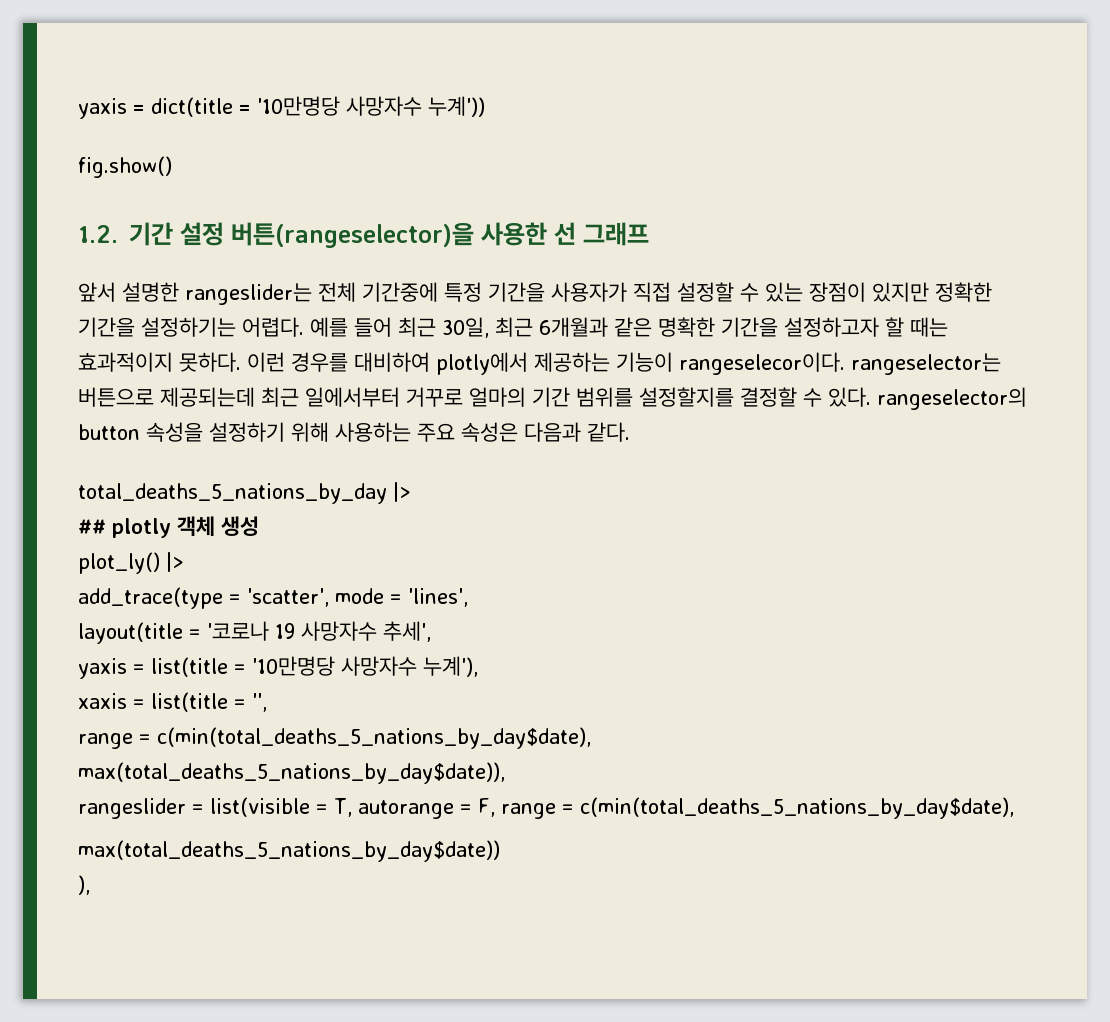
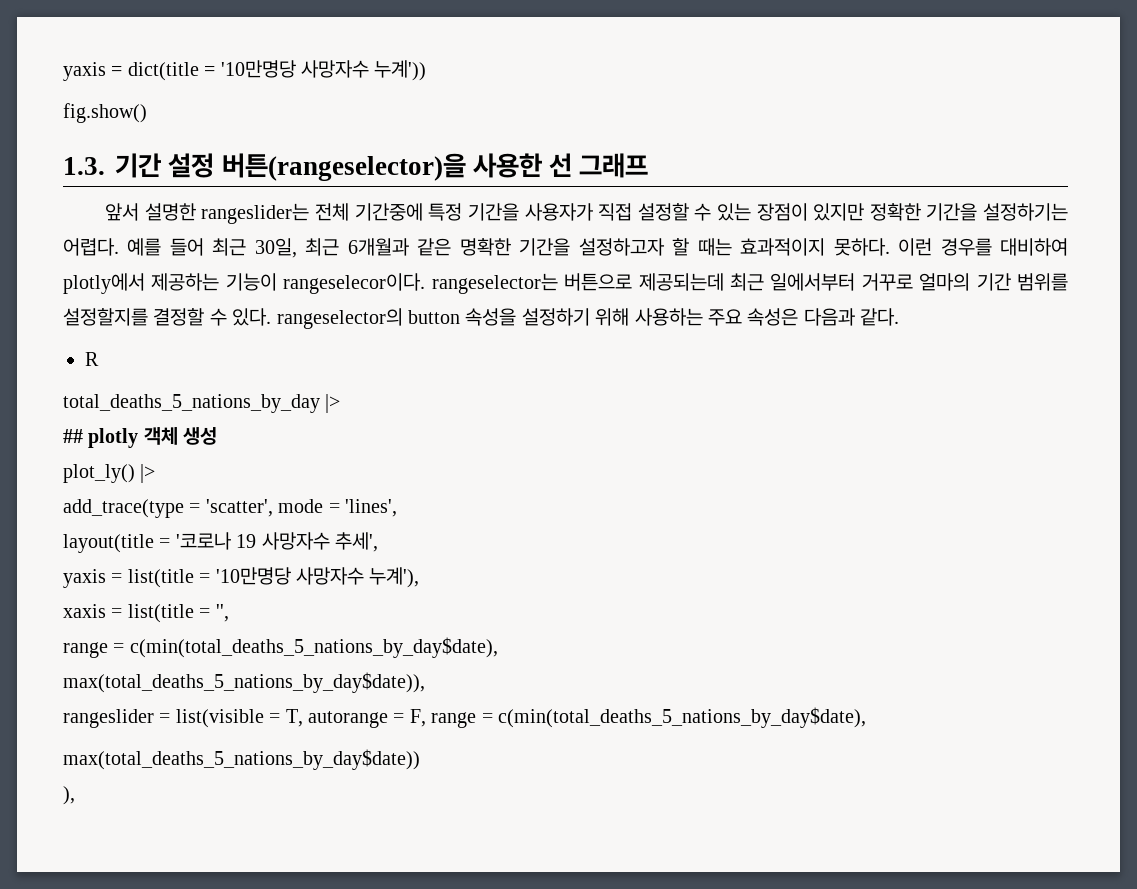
- 1.2. 기간 설정 버튼(rangeselector)을 사용한 선 그래프
+ 1.3. 기간 설정 버튼(rangeselector)을 사용한 선 그래프
+ R

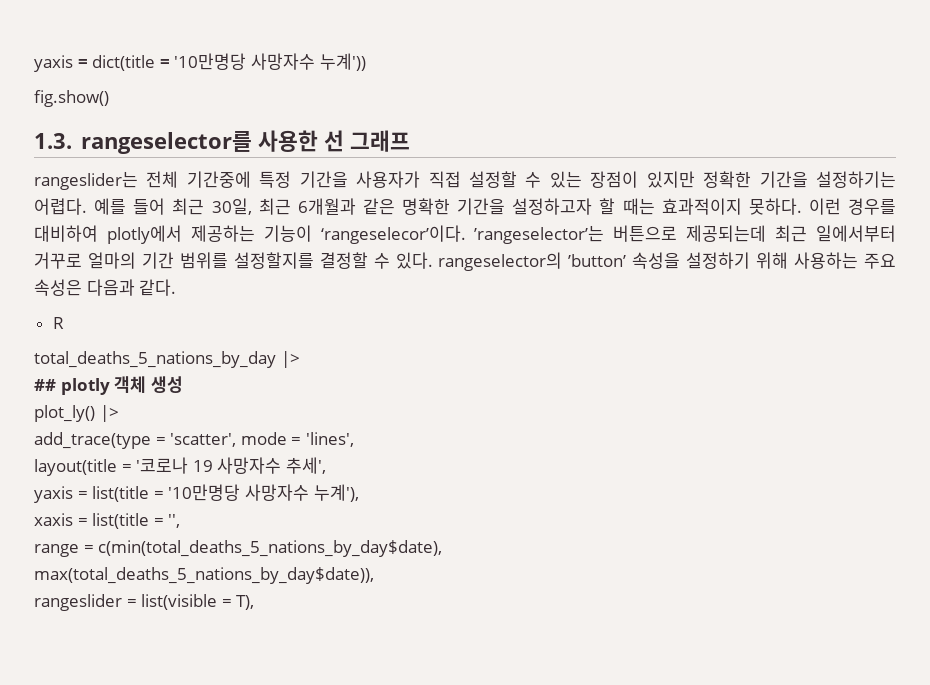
- 1.3. 기간 설정 버튼(rangeselector)을 사용한 선 그래프
+ 1.3. rangeselector를 사용한 선 그래프
- 앞서 설명한 rangeslider는 전체 기간중에 특정 기간을 사용자가 직접 설정할 수 있는 장점이 있지만 정확한 기간을 설정하기는 어렵다.
+ rangeslider는 전체 기간중에 특정 기간을 사용자가 직접 설정할 수 있는 장점이 있지만 정확한 기간을 설정하기는 어렵다.
- 이런 경우를 대비하여 plotly에서 제공하는 기능이 rangeselecor이다. rangeselector는 버튼으로 제공되는데 최근 일에서부터 거꾸로 얼마의 기간 범위를 설정할지를 결정할 수 있다. rangeselector의 button 속성을 설정하기 위해 사용하는 주요 속성은 다음과 같다.
+ 이런 경우를 대비하여 plotly에서 제공하는 기능이 ‘rangeselecor’이다. ’rangeselector’는 버튼으로 제공되는데 최근 일에서부터 거꾸로 얼마의 기간 범위를 설정할지를 결정할 수 있다. rangeselector의 ’button’ 속성을 설정하기 위해 사용하는 주요 속성은 다음과 같다.
- rangeslider = list(visible = T, autorange = F, range = c(min(total_deaths_5_nations_by_day$date),
- max(total_deaths_5_nations_by_day$date))
- ),
+ rangeslider = list(visible = T),

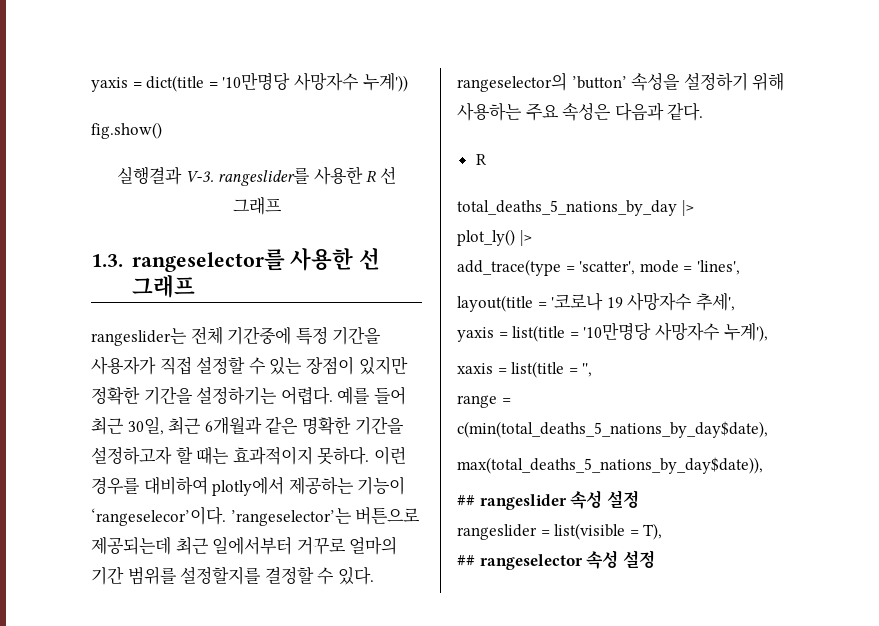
+ 실행결과 V-3. rangeslider를 사용한 R 선 그래프
- ## plotly 객체 생성
+ ## rangeslider 속성 설정
+ ## rangeselector 속성 설정

